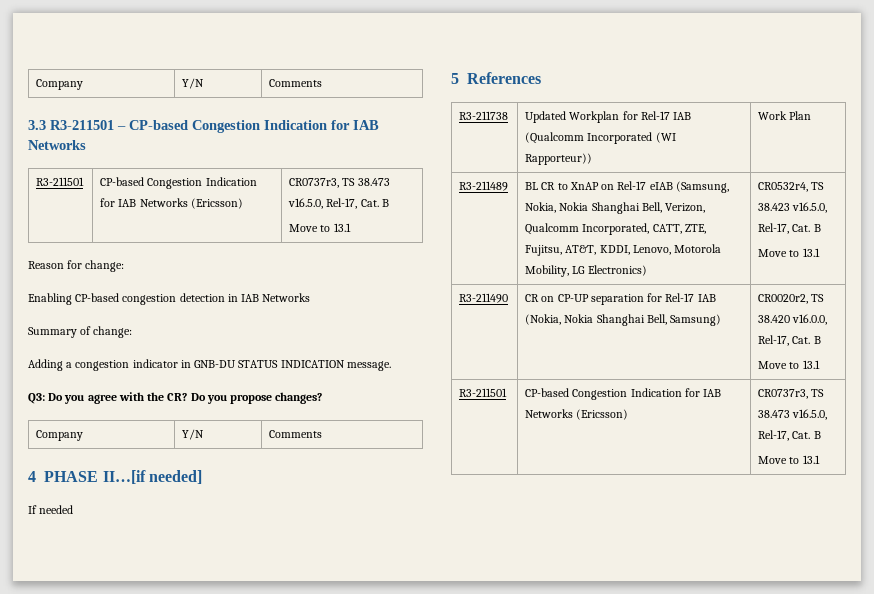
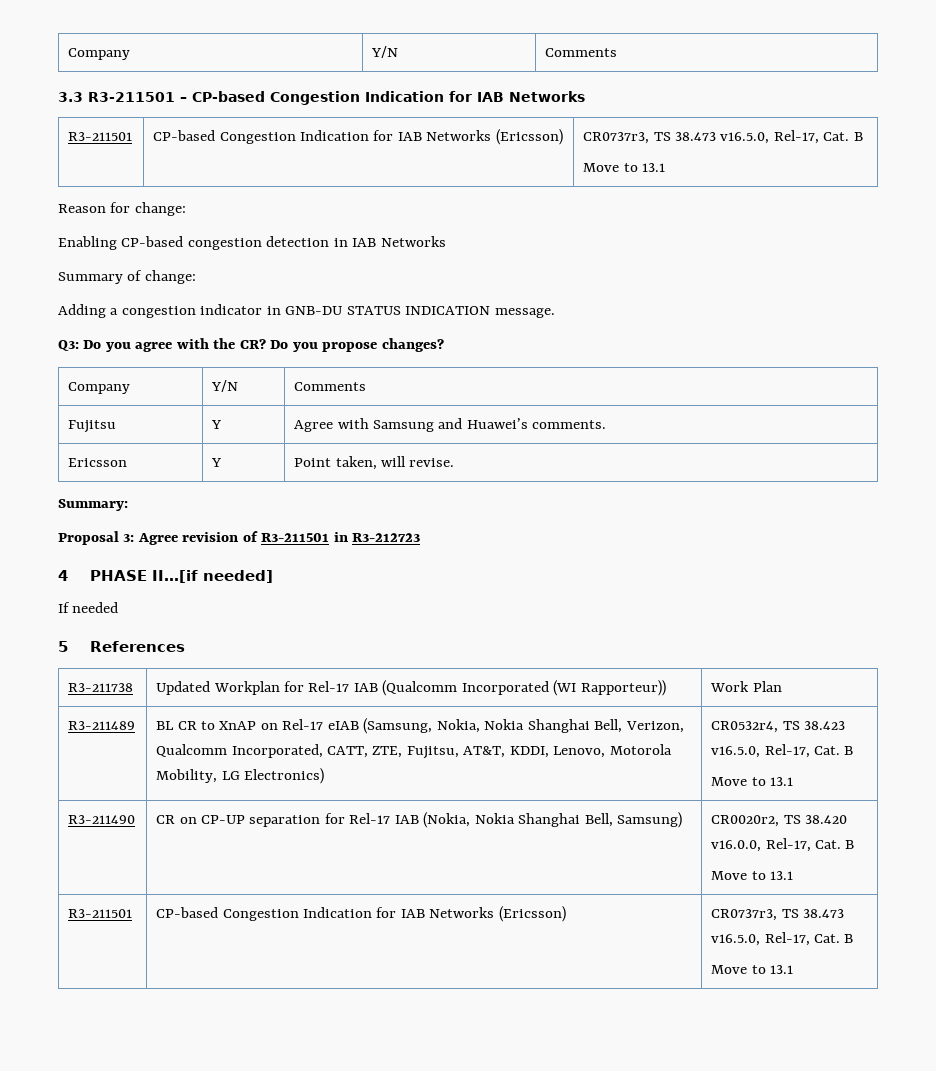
+ Fujitsu | Y | Agree with Samsung and Huawei’s comments.
+ Ericsson | Y | Point taken, will revise.
+ Summary:
+ Proposal 3: Agree revision of R3-211501 in R3-212723

